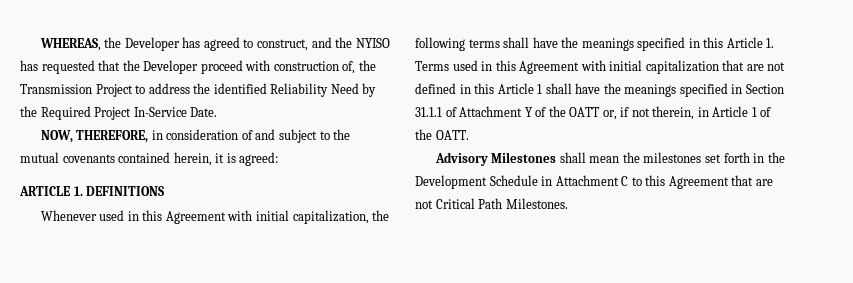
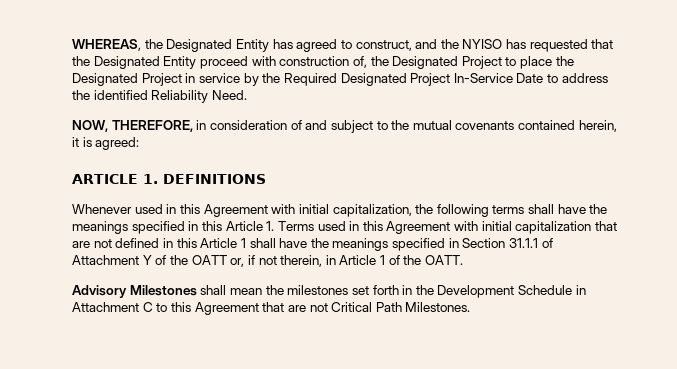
- WHEREAS, the Developer has agreed to construct, and the NYISO has requested that the Developer proceed with construction of, the Transmission Project to address the identified Reliability Need by the Required Project In-Service Date.
+ WHEREAS, the Designated Entity has agreed to construct, and the NYISO has requested that the Designated Entity proceed with construction of, the Designated Project to place the Designated Project in service by the Required Designated Project In-Service Date to address the identified Reliability Need.

